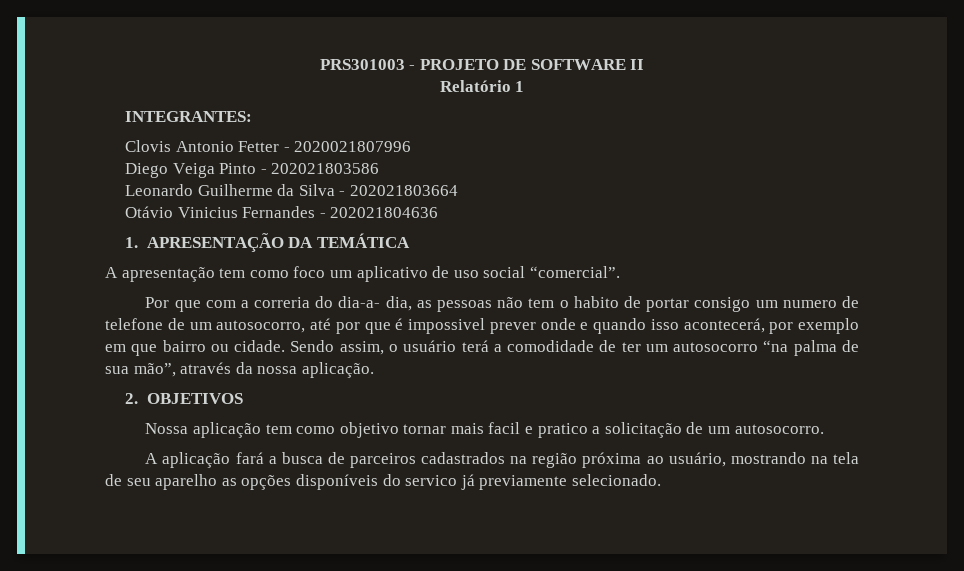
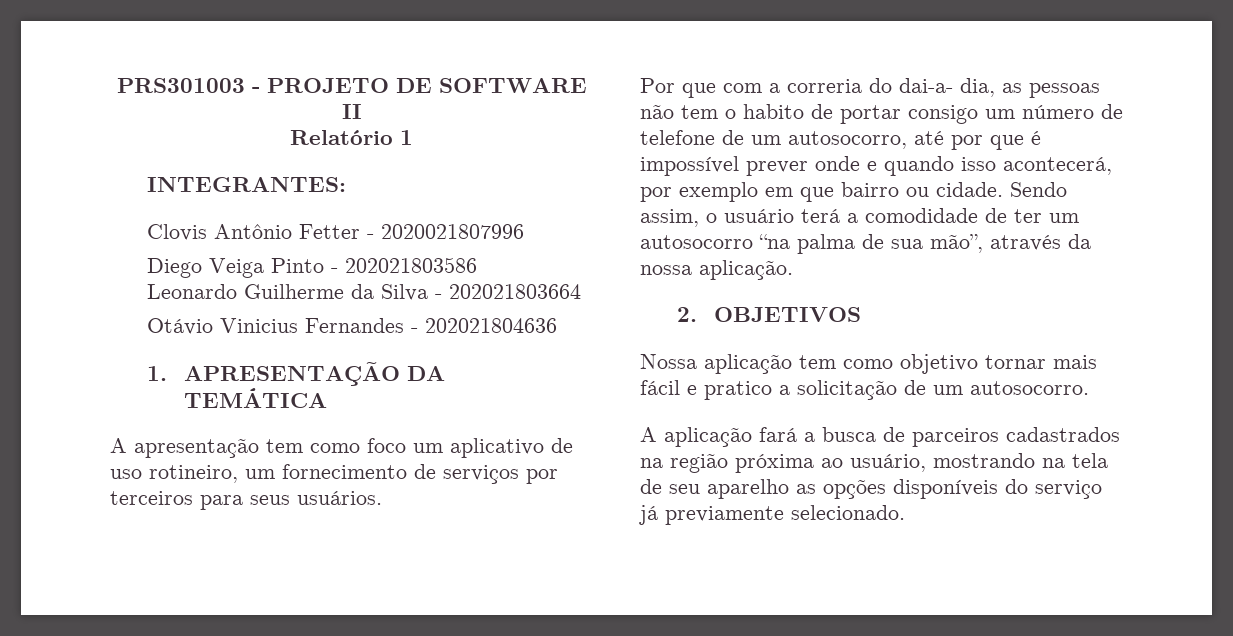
- Clovis Antonio Fetter - 2020021807996
+ Clovis Antônio Fetter - 2020021807996
- A apresentação tem como foco um aplicativo de uso social “comercial”.
+ A apresentação tem como foco um aplicativo de uso rotineiro, um fornecimento de serviços por terceiros para seus usuários.
- Por que com a correria do dia-a- dia, as pessoas não tem o habito de portar consigo um numero de telefone de um autosocorro, até por que é impossivel prever onde e quando isso acontecerá, por exemplo em que bairro ou cidade.
+ Por que com a correria do dai-a- dia, as pessoas não tem o habito de portar consigo um número de telefone de um autosocorro, até por que é impossível prever onde e quando isso acontecerá, por exemplo em que bairro ou cidade.
- Nossa aplicação tem como objetivo tornar mais facil e pratico a solicitação de um autosocorro.
+ Nossa aplicação tem como objetivo tornar mais fácil e pratico a solicitação de um autosocorro.
- A aplicação fará a busca de parceiros cadastrados na região próxima ao usuário, mostrando na tela de seu aparelho as opções disponíveis do servico já previamente selecionado.
+ A aplicação fará a busca de parceiros cadastrados na região próxima ao usuário, mostrando na tela de seu aparelho as opções disponíveis do serviço já previamente selecionado.

